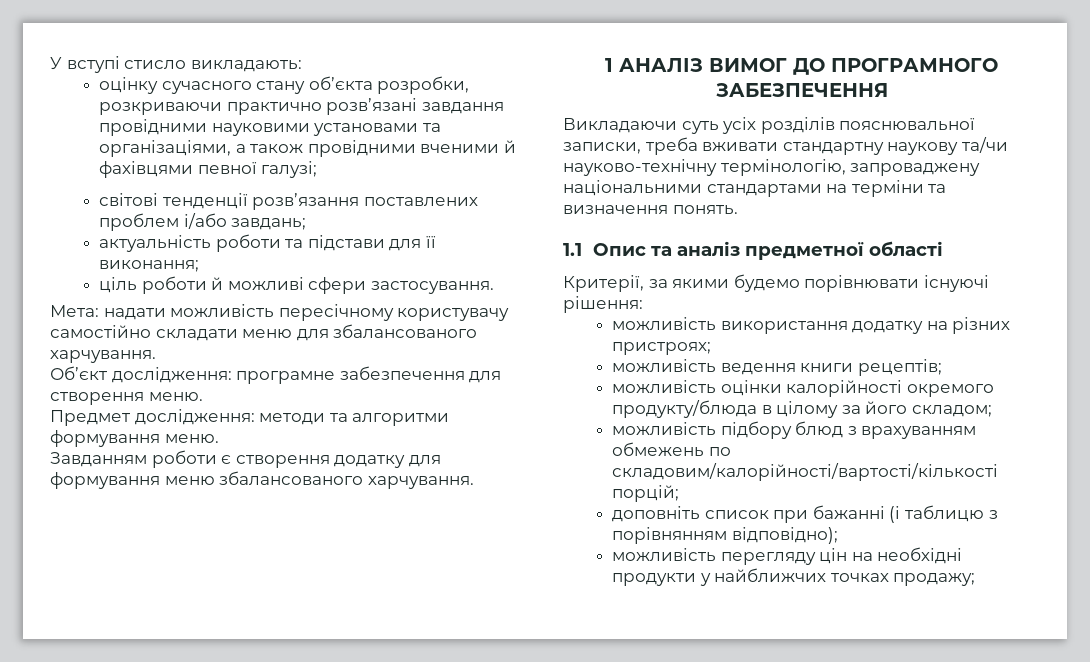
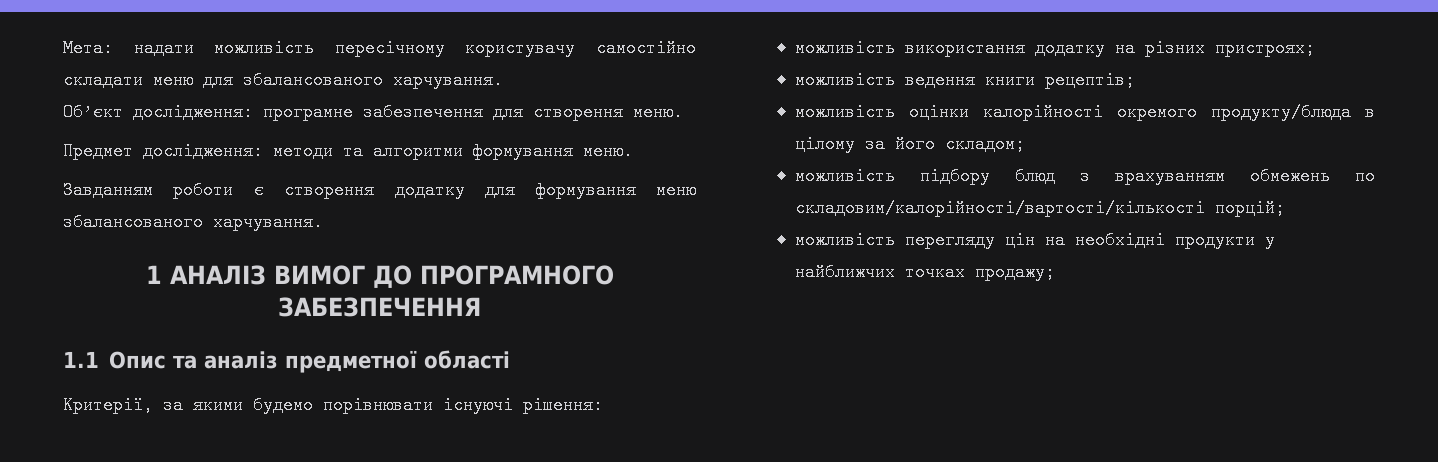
- У вступі стисло викладають:
- оцінку сучасного стану об’єкта розробки, розкриваючи практично розв’язані завдання провідними науковими установами та організаціями, а також провідними вченими й фахівцями певної галузі;
- світові тенденції розв’язання поставлених проблем і/або завдань;
- актуальність роботи та підстави для її виконання;
- ціль роботи й можливі сфери застосування.
- Викладаючи суть усіх розділів пояснювальної записки, треба вживати стандартну наукову та/чи науково-технічну термінологію, запроваджену національними стандартами на терміни та визначення понять.
- доповніть список при бажанні (і таблицю з порівнянням відповідно);

